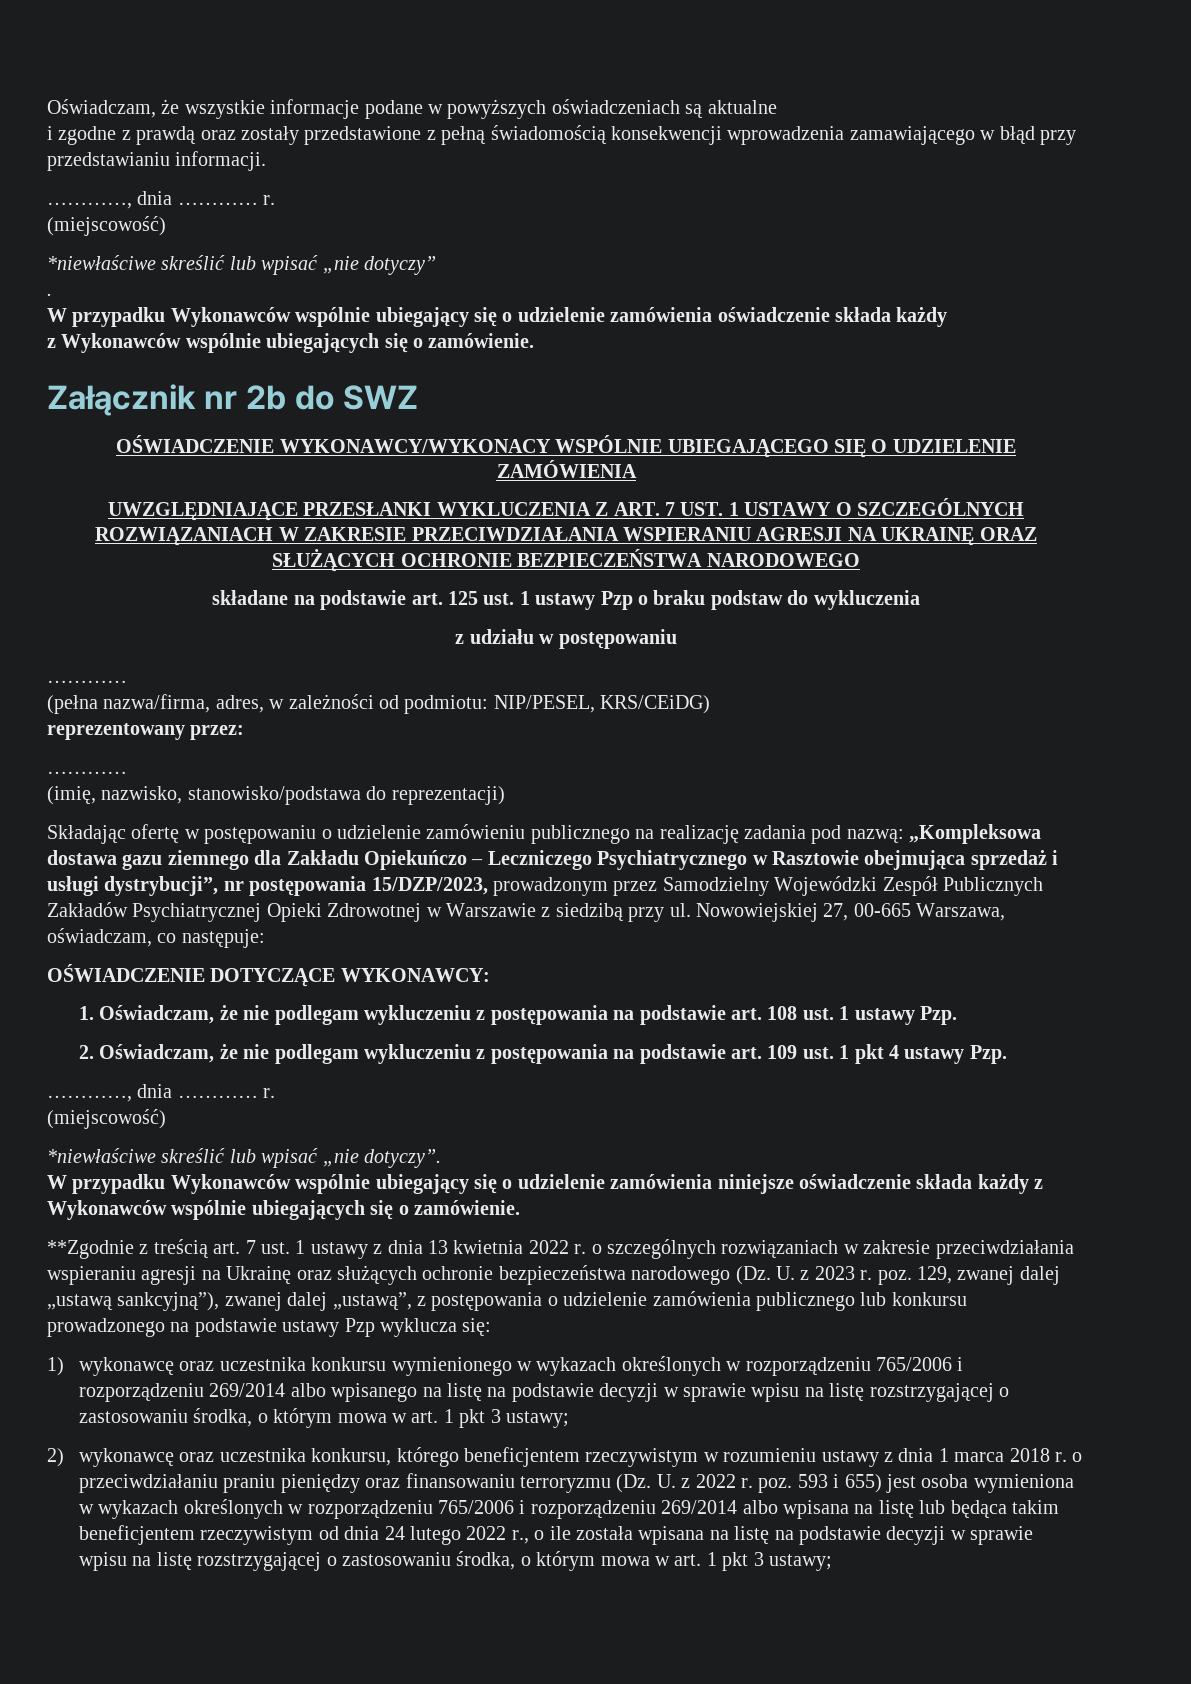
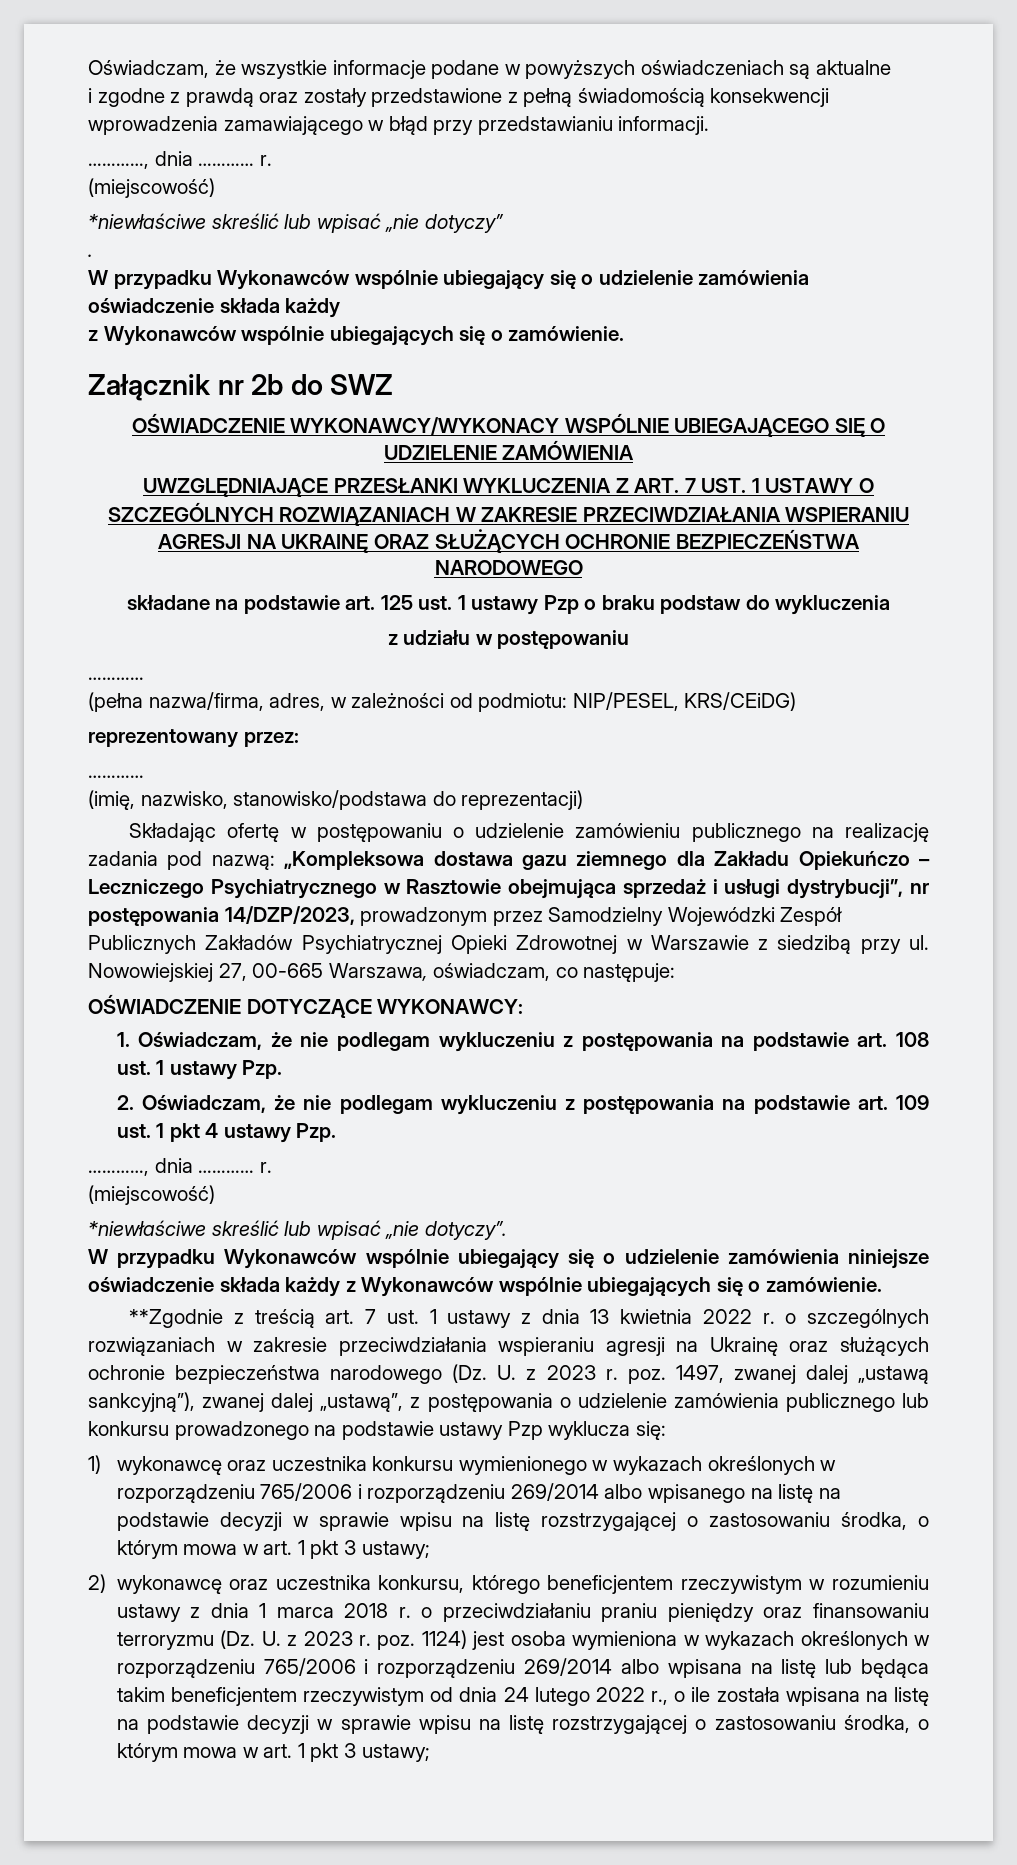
- Składając ofertę w postępowaniu o udzielenie zamówieniu publicznego na realizację zadania pod nazwą: „Kompleksowa dostawa gazu ziemnego dla Zakładu Opiekuńczo – Leczniczego Psychiatrycznego w Rasztowie obejmująca sprzedaż i usługi dystrybucji”, nr postępowania 15/DZP/2023, prowadzonym przez Samodzielny Wojewódzki Zespół Publicznych Zakładów Psychiatrycznej Opieki Zdrowotnej w Warszawie z siedzibą przy ul.
+ Składając ofertę w postępowaniu o udzielenie zamówieniu publicznego na realizację zadania pod nazwą: „Kompleksowa dostawa gazu ziemnego dla Zakładu Opiekuńczo – Leczniczego Psychiatrycznego w Rasztowie obejmująca sprzedaż i usługi dystrybucji”, nr postępowania 14/DZP/2023, prowadzonym przez Samodzielny Wojewódzki Zespół Publicznych Zakładów Psychiatrycznej Opieki Zdrowotnej w Warszawie z siedzibą przy ul.
- **Zgodnie z treścią art. 7 ust. 1 ustawy z dnia 13 kwietnia 2022 r. o szczególnych rozwiązaniach w zakresie przeciwdziałania wspieraniu agresji na Ukrainę oraz służących ochronie bezpieczeństwa narodowego (Dz. U. z 2023 r. poz. 129, zwanej dalej „ustawą sankcyjną”), zwanej dalej „ustawą”, z postępowania o udzielenie zamówienia publicznego lub konkursu prowadzonego na podstawie ustawy Pzp wyklucza się:
+ **Zgodnie z treścią art. 7 ust. 1 ustawy z dnia 13 kwietnia 2022 r. o szczególnych rozwiązaniach w zakresie przeciwdziałania wspieraniu agresji na Ukrainę oraz służących ochronie bezpieczeństwa narodowego (Dz. U. z 2023 r. poz. 1497, zwanej dalej „ustawą sankcyjną”), zwanej dalej „ustawą”, z postępowania o udzielenie zamówienia publicznego lub konkursu prowadzonego na podstawie ustawy Pzp wyklucza się:
- 2) wykonawcę oraz uczestnika konkursu, którego beneficjentem rzeczywistym w rozumieniu ustawy z dnia 1 marca 2018 r. o przeciwdziałaniu praniu pieniędzy oraz finansowaniu terroryzmu (Dz. U. z 2022 r. poz. 593 i 655) jest osoba wymieniona w wykazach określonych w rozporządzeniu 765/2006 i rozporządzeniu 269/2014 albo wpisana na listę lub będąca takim beneficjentem rzeczywistym od dnia 24 lutego 2022 r., o ile została wpisana na listę na podstawie decyzji w sprawie wpisu na listę rozstrzygającej o zastosowaniu środka, o którym mowa w art. 1 pkt 3 ustawy;
+ 2) wykonawcę oraz uczestnika konkursu, którego beneficjentem rzeczywistym w rozumieniu ustawy z dnia 1 marca 2018 r. o przeciwdziałaniu praniu pieniędzy oraz finansowaniu terroryzmu (Dz. U. z 2023 r. poz. 1124) jest osoba wymieniona w wykazach określonych w rozporządzeniu 765/2006 i rozporządzeniu 269/2014 albo wpisana na listę lub będąca takim beneficjentem rzeczywistym od dnia 24 lutego 2022 r., o ile została wpisana na listę na podstawie decyzji w sprawie wpisu na listę rozstrzygającej o zastosowaniu środka, o którym mowa w art. 1 pkt 3 ustawy;

